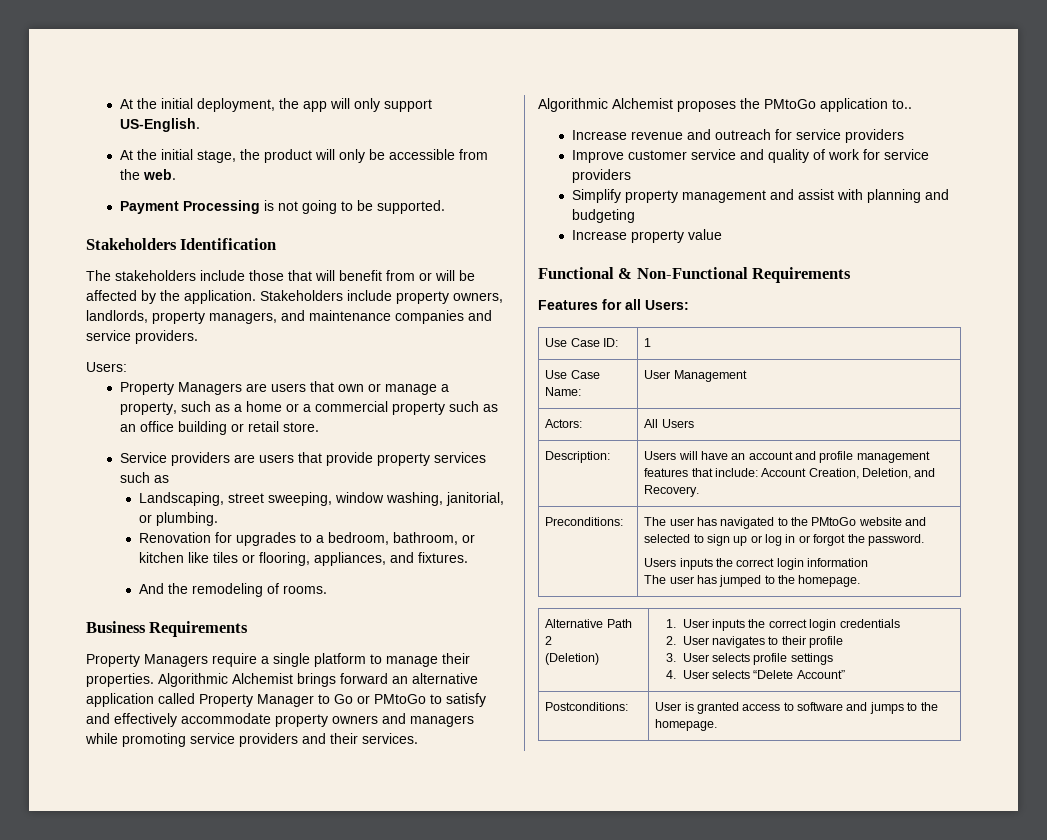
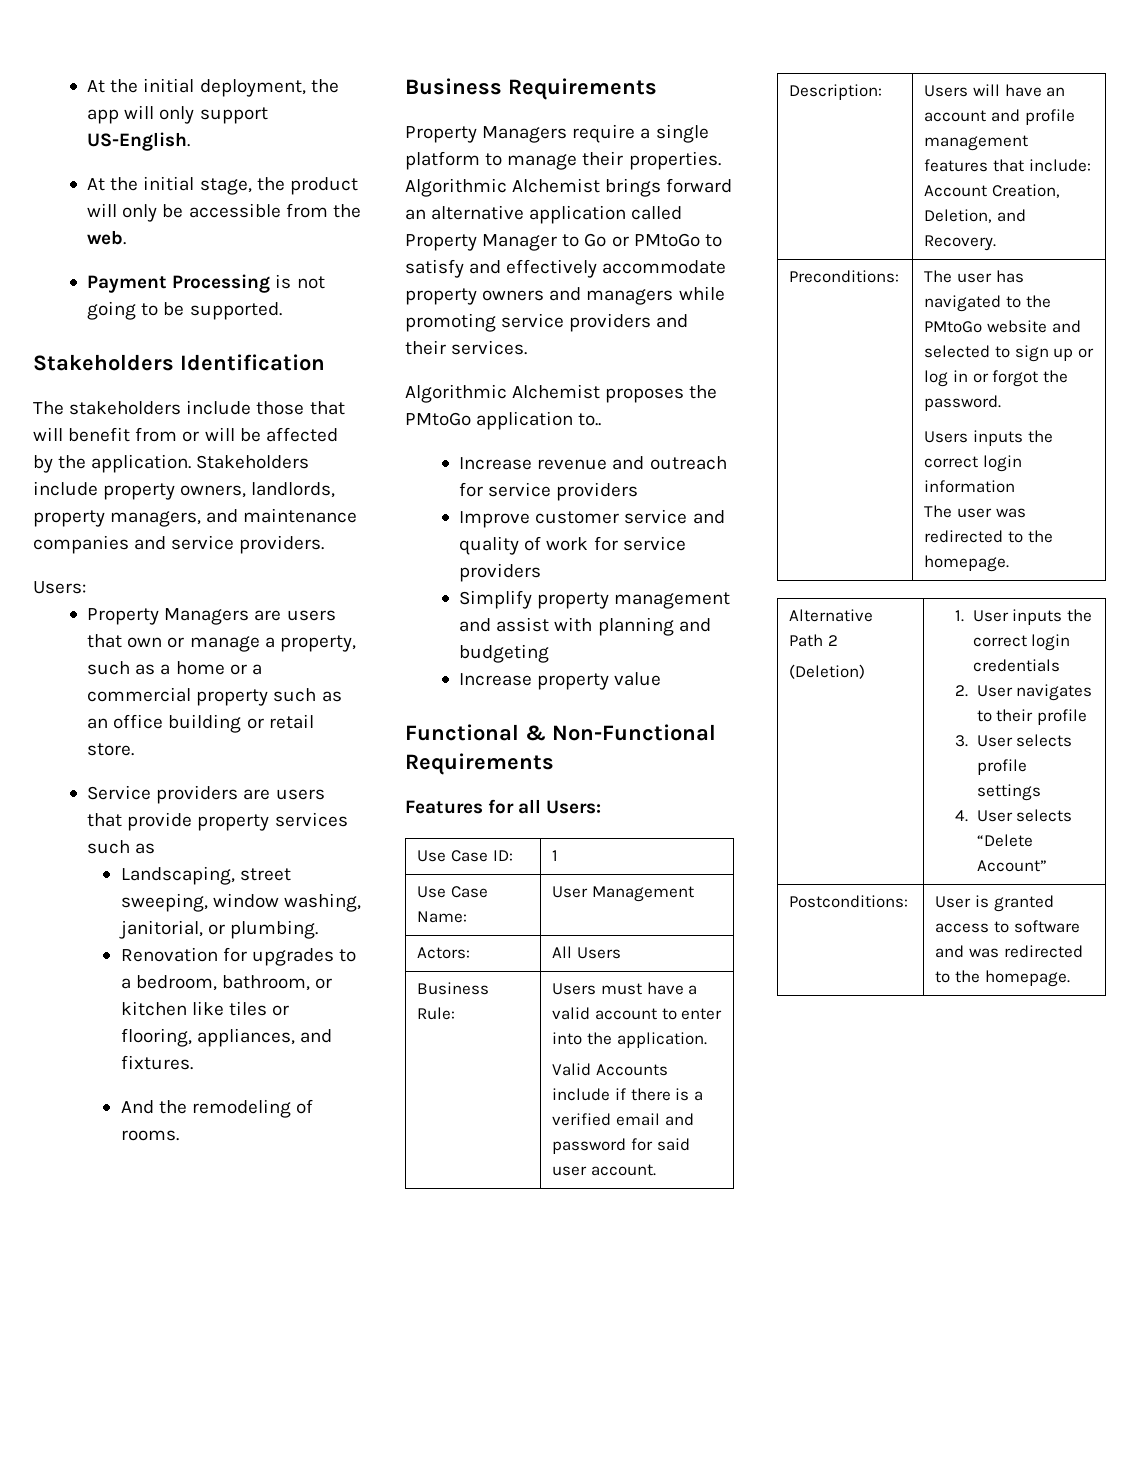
+ Business Rule: | Users must have a valid account to enter into the application.
+ Valid Accounts include if there is a verified email and password for said user account.
  Preconditions: | The user has navigated to the PMtoGo website and selected to sign up or log in or forgot the password.
  Users inputs the correct login information
- The user has jumped to the homepage.
+ The user was redirected to the homepage.
- Postconditions: | User is granted access to software and jumps to the homepage.
+ Postconditions: | User is granted access to software and was redirected to the homepage.

